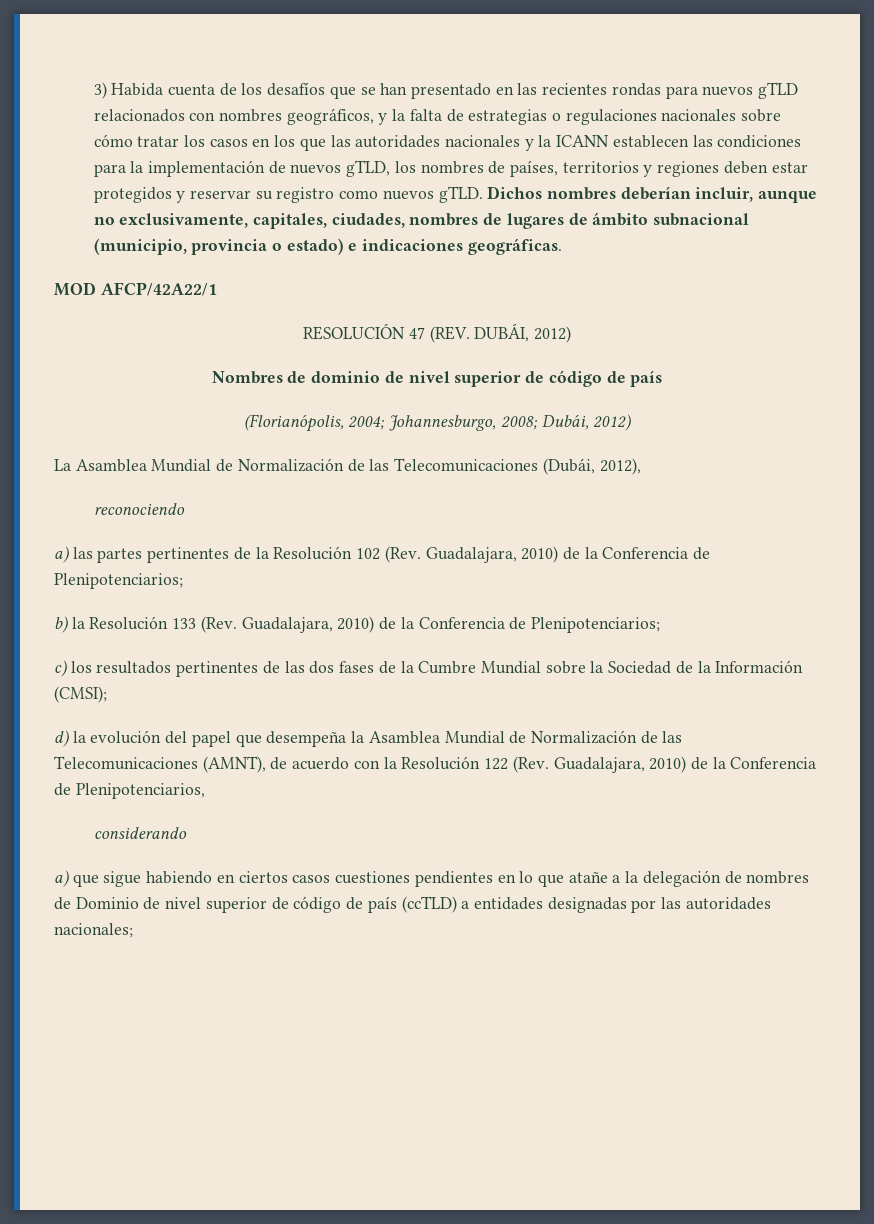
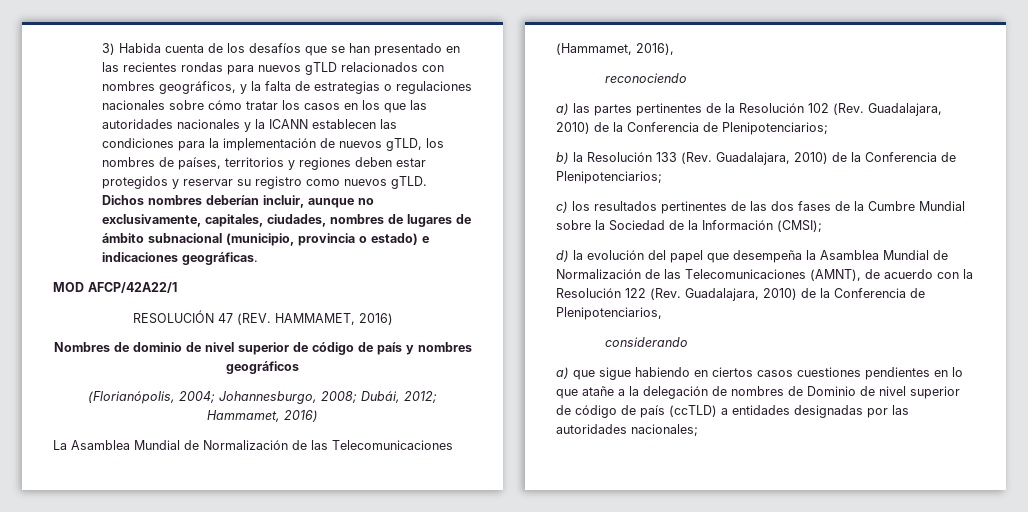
- RESOLUCIÓN 47 (REV. DUBÁI, 2012)
+ RESOLUCIÓN 47 (REV. HAMMAMET, 2016)
- Nombres de dominio de nivel superior de código de país
+ Nombres de dominio de nivel superior de código de país y nombres geográficos
- (Florianópolis, 2004; Johannesburgo, 2008; Dubái, 2012)
+ (Florianópolis, 2004; Johannesburgo, 2008; Dubái, 2012; Hammamet, 2016)
- La Asamblea Mundial de Normalización de las Telecomunicaciones (Dubái, 2012),
+ La Asamblea Mundial de Normalización de las Telecomunicaciones (Hammamet, 2016),

